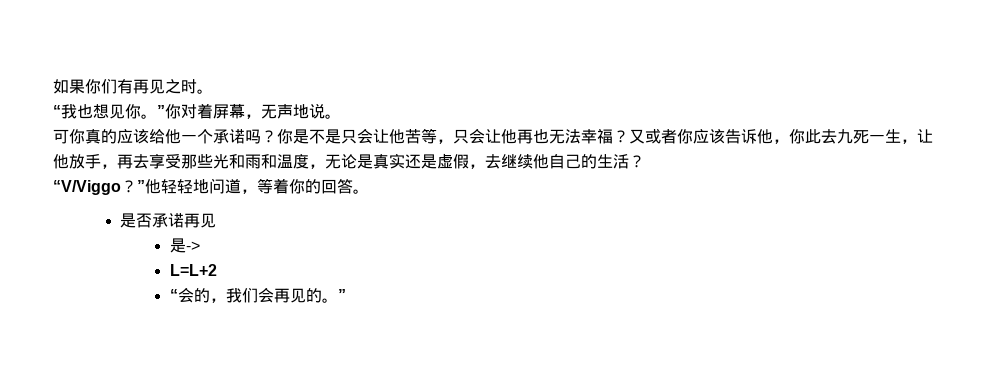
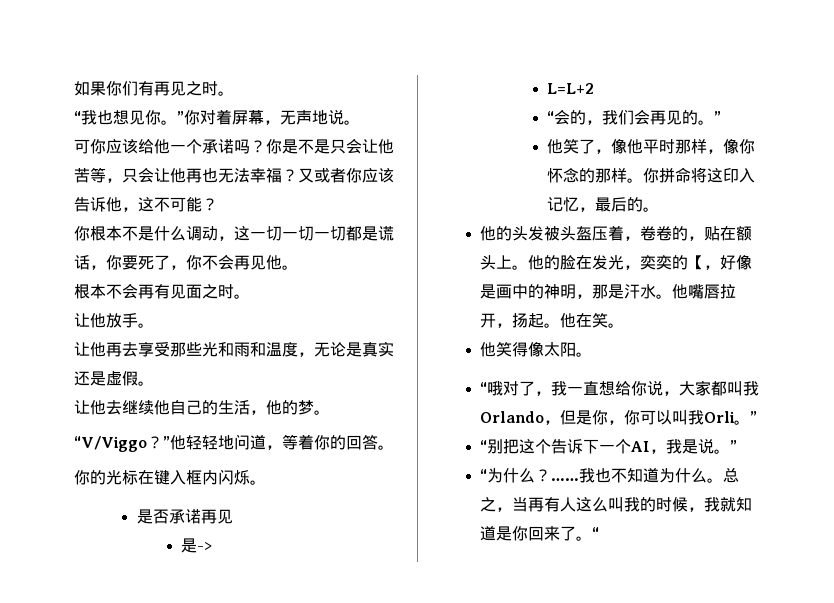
- 可你真的应该给他一个承诺吗？
+ 可你应该给他一个承诺吗？
- 又或者你应该告诉他，你此去九死一生，让他放手，再去享受那些光和雨和温度，无论是真实还是虚假，去继续他自己的生活？
+ 又或者你应该告诉他，这不可能？
+ 你根本不是什么调动，这一切一切一切都是谎话，你要死了，你不会再见他。
+ 根本不会再有见面之时。
+ 让他放手。
+ 让他再去享受那些光和雨和温度，无论是真实还是虚假。
+ 让他去继续他自己的生活，他的梦。
+ 你的光标在键入框内闪烁。
+ 他笑了，像他平时那样，像你怀念的那样。你拼命将这印入记忆，最后的。
+ 他的头发被头盔压着，卷卷的，贴在额头上。他的脸在发光，奕奕的【，好像是画中的神明，那是汗水。他嘴唇拉开，扬起。他在笑。
+ 他笑得像太阳。
+ “哦对了，我一直想给你说，大家都叫我Orlando，但是你，你可以叫我Orli。”
+ “别把这个告诉下一个AI，我是说。”
+ “为什么？……我也不知道为什么。总之，当再有人这么叫我的时候，我就知道是你回来了。“

